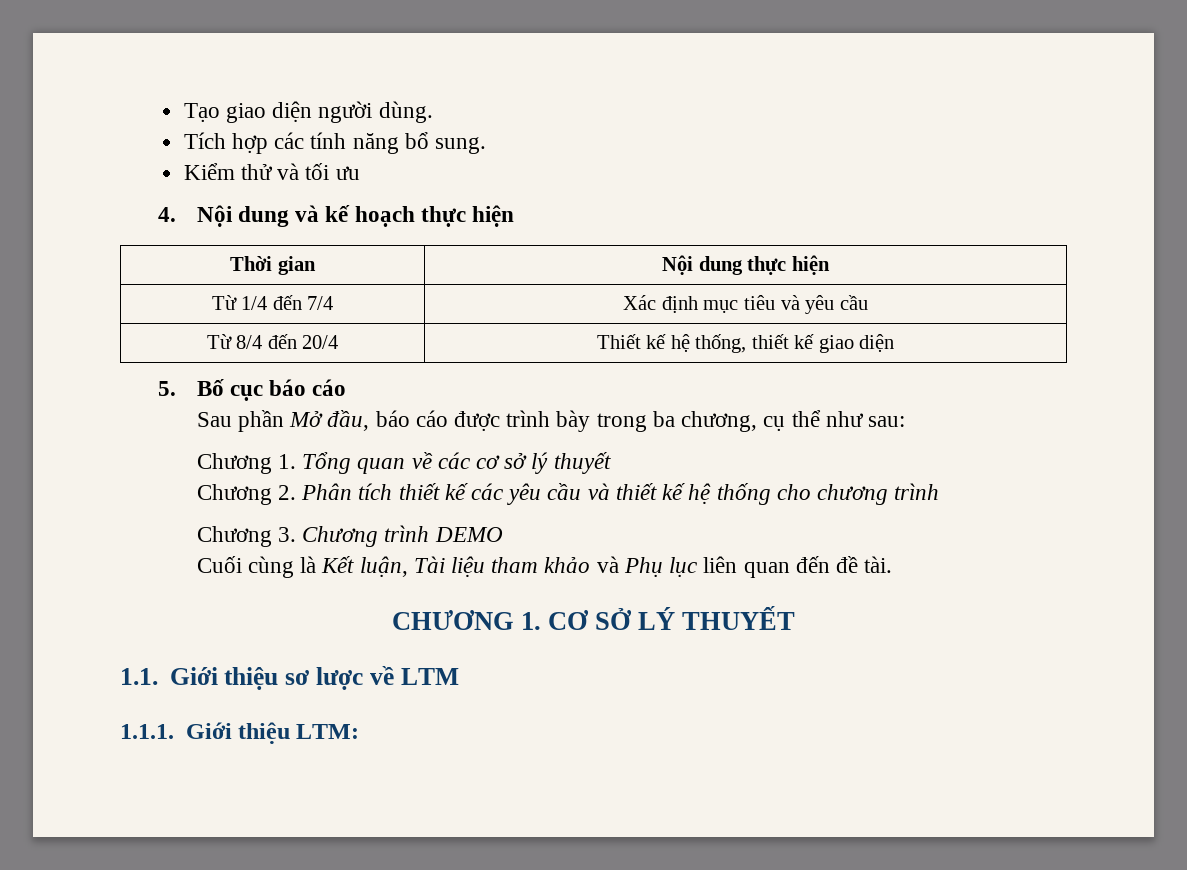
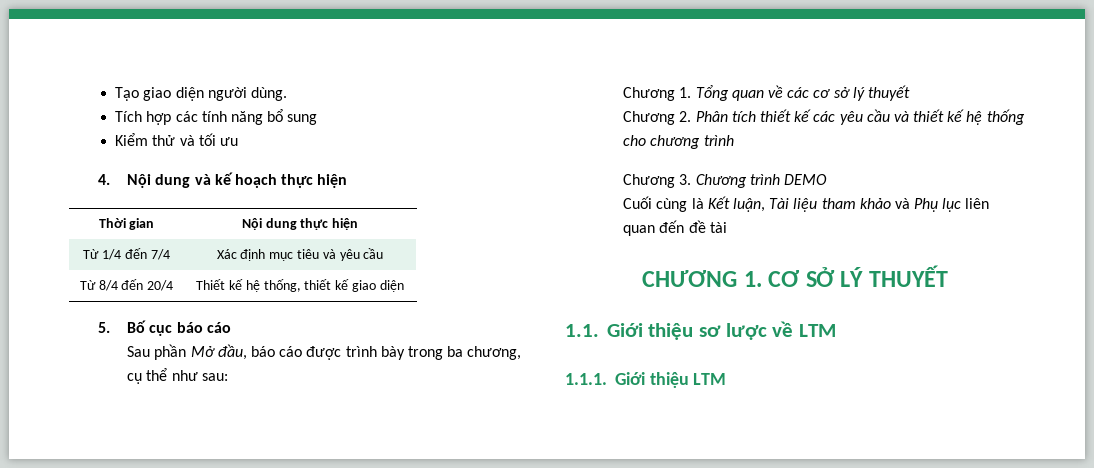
- Tích hợp các tính năng bổ sung.
+ Tích hợp các tính năng bổ sung
- Cuối cùng là Kết luận, Tài liệu tham khảo và Phụ lục liên quan đến đề tài.
+ Cuối cùng là Kết luận, Tài liệu tham khảo và Phụ lục liên quan đến đề tài
- 1.1.1. Giới thiệu LTM:
+ 1.1.1. Giới thiệu LTM

